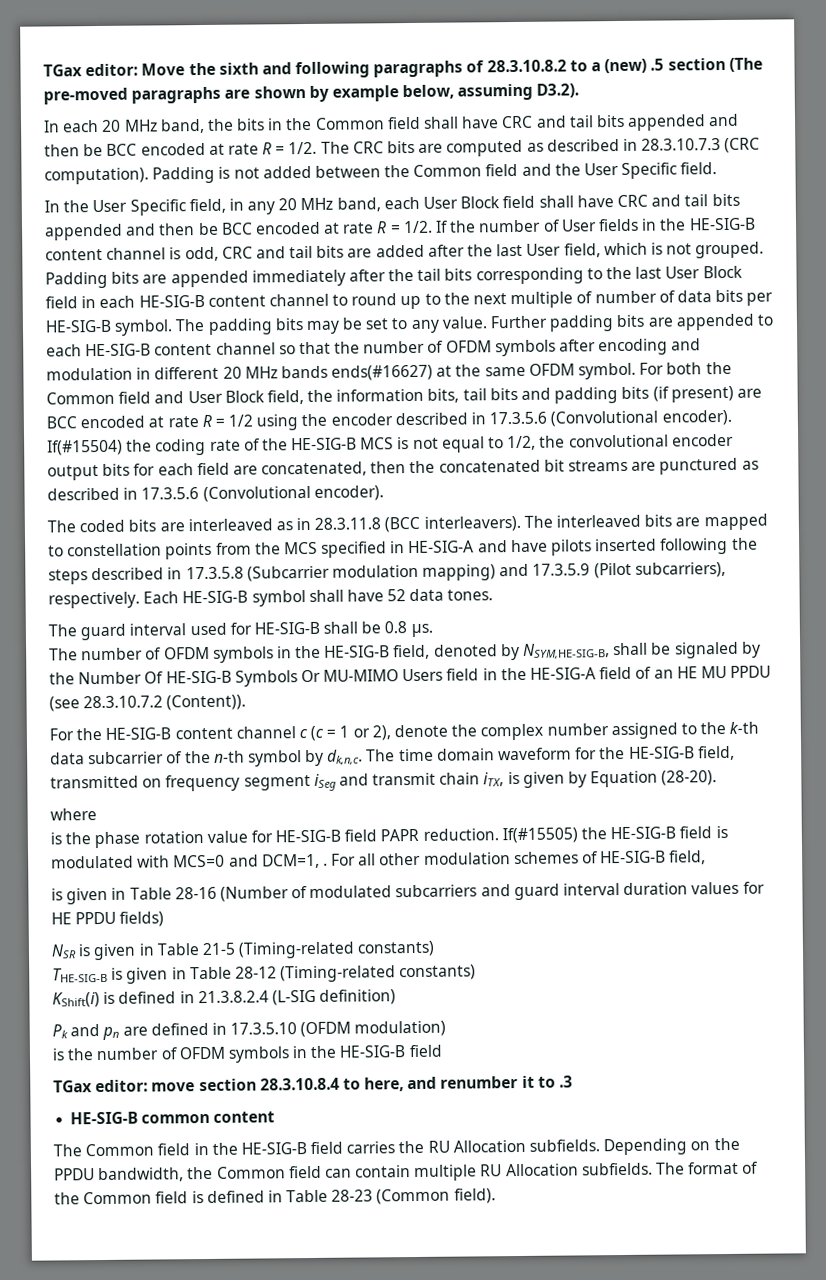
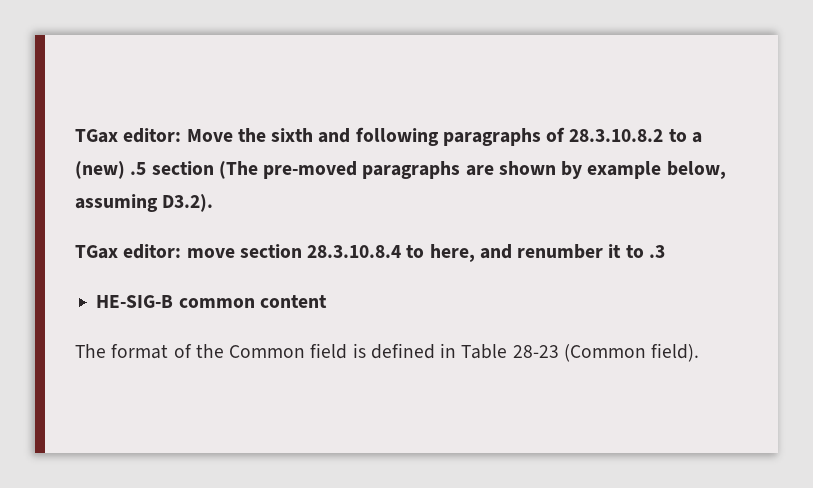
- In each 20 MHz band, the bits in the Common field shall have CRC and tail bits appended and then be BCC encoded at rate R = 1/2. The CRC bits are computed as described in 28.3.10.7.3 (CRC computation). Padding is not added between the Common field and the User Specific field.
- In the User Specific field, in any 20 MHz band, each User Block field shall have CRC and tail bits appended and then be BCC encoded at rate R = 1/2. If the number of User fields in the HE-SIG-B content channel is odd, CRC and tail bits are added after the last User field, which is not grouped. Padding bits are appended immediately after the tail bits corresponding to the last User Block field in each HE-SIG-B content channel to round up to the next multiple of number of data bits per HE-SIG-B symbol. The padding bits may be set to any value. Further padding bits are appended to each HE-SIG-B content channel so that the number of OFDM symbols after encoding and modulation in different 20 MHz bands ends(#16627) at the same OFDM symbol. For both the Common field and User Block field, the information bits, tail bits and padding bits (if present) are BCC encoded at rate R = 1/2 using the encoder described in 17.3.5.6 (Convolutional encoder). If(#15504) the coding rate of the HE-SIG-B MCS is not equal to 1/2, the convolutional encoder output bits for each field are concatenated, then the concatenated bit streams are punctured as described in 17.3.5.6 (Convolutional encoder).
- The coded bits are interleaved as in 28.3.11.8 (BCC interleavers). The interleaved bits are mapped to constellation points from the MCS specified in HE-SIG-A and have pilots inserted following the steps described in 17.3.5.8 (Subcarrier modulation mapping) and 17.3.5.9 (Pilot subcarriers), respectively. Each HE-SIG-B symbol shall have 52 data tones.
- The guard interval used for HE-SIG-B shall be 0.8 μs.
- The number of OFDM symbols in the HE-SIG-B field, denoted by NSYM,HE-SIG-B, shall be signaled by the Number Of HE-SIG-B Symbols Or MU-MIMO Users field in the HE-SIG-A field of an HE MU PPDU (see 28.3.10.7.2 (Content)).
- For the HE-SIG-B content channel c (c = 1 or 2), denote the complex number assigned to the k-th data subcarrier of the n-th symbol by dk,n,c. The time domain waveform for the HE-SIG-B field, transmitted on frequency segment iSeg and transmit chain iTX, is given by Equation (28-20).
- where
- is the phase rotation value for HE-SIG-B field PAPR reduction. If(#15505) the HE-SIG-B field is modulated with MCS=0 and DCM=1, . For all other modulation schemes of HE-SIG-B field,
- is given in Table 28-16 (Number of modulated subcarriers and guard interval duration values for HE PPDU fields)
- NSR is given in Table 21-5 (Timing-related constants)
- THE-SIG-B is given in Table 28-12 (Timing-related constants)
- KShift(i) is defined in 21.3.8.2.4 (L-SIG definition)
- Pk and pn are defined in 17.3.5.10 (OFDM modulation)
- is the number of OFDM symbols in the HE-SIG-B field
- The Common field in the HE-SIG-B field carries the RU Allocation subfields. Depending on the PPDU bandwidth, the Common field can contain multiple RU Allocation subfields. The format of the Common field is defined in Table 28-23 (Common field).
+ The format of the Common field is defined in Table 28-23 (Common field).

